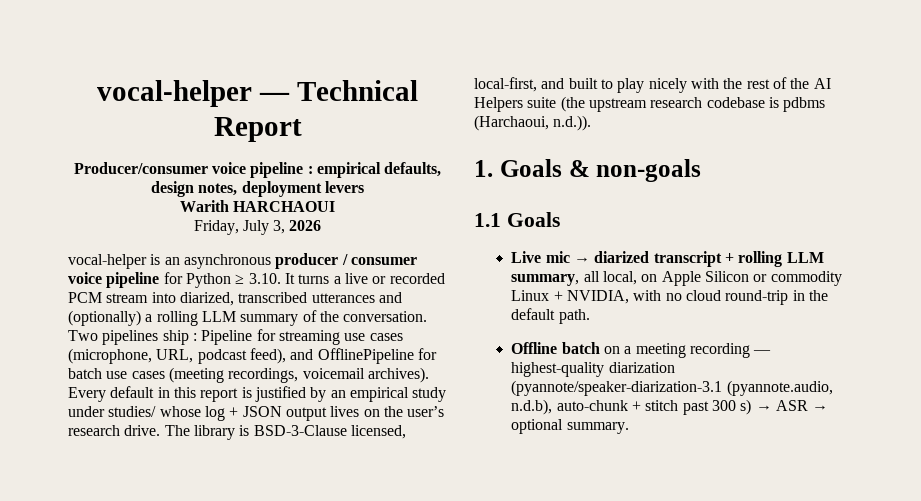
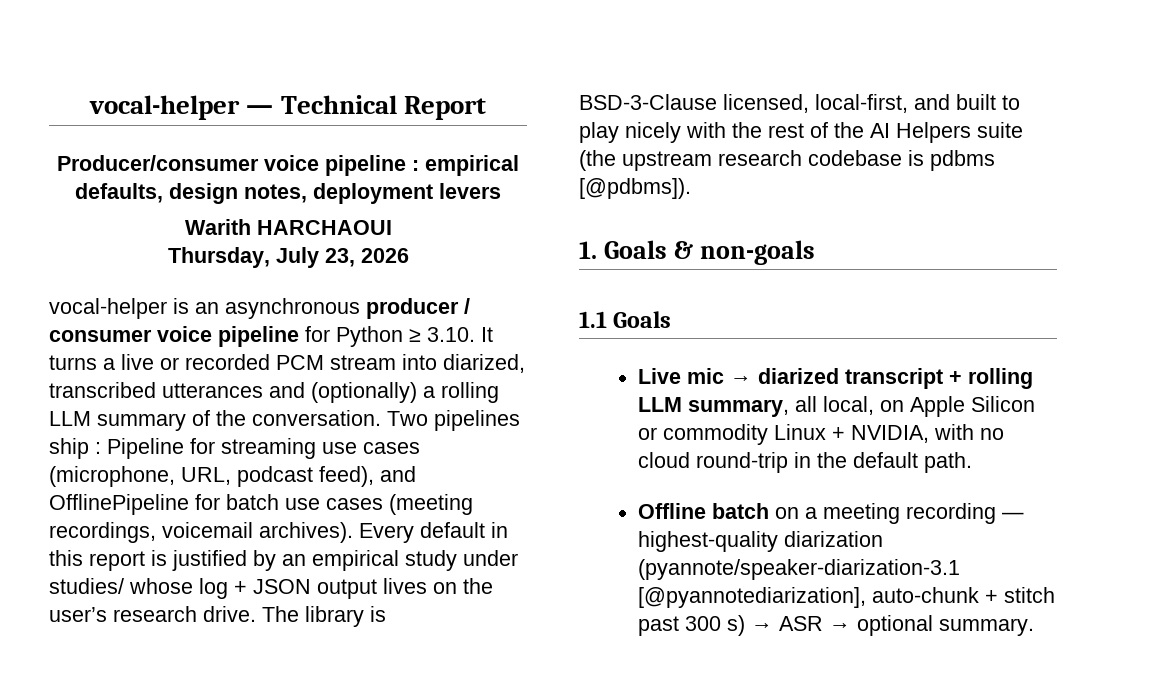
- Friday, July 3, 2026
+ Thursday, July 23, 2026
- The library is BSD-3-Clause licensed, local-first, and built to play nicely with the rest of the AI Helpers suite (the upstream research codebase is pdbms (Harchaoui, n.d.)).
+ The library is BSD-3-Clause licensed, local-first, and built to play nicely with the rest of the AI Helpers suite (the upstream research codebase is pdbms [@pdbms]).
- Offline batch on a meeting recording — highest-quality diarization (pyannote/speaker-diarization-3.1 (pyannote.audio, n.d.b), auto-chunk + stitch past 300 s) → ASR → optional summary.
+ Offline batch on a meeting recording — highest-quality diarization (pyannote/speaker-diarization-3.1 [@pyannotediarization], auto-chunk + stitch past 300 s) → ASR → optional summary.

